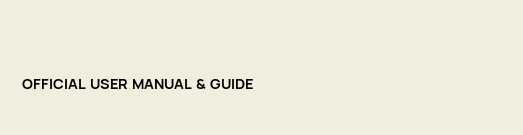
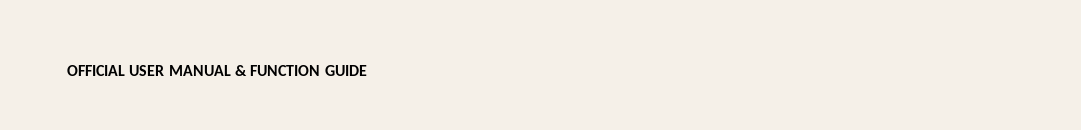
- OFFICIAL USER MANUAL & GUIDE
+ OFFICIAL USER MANUAL & FUNCTION GUIDE

